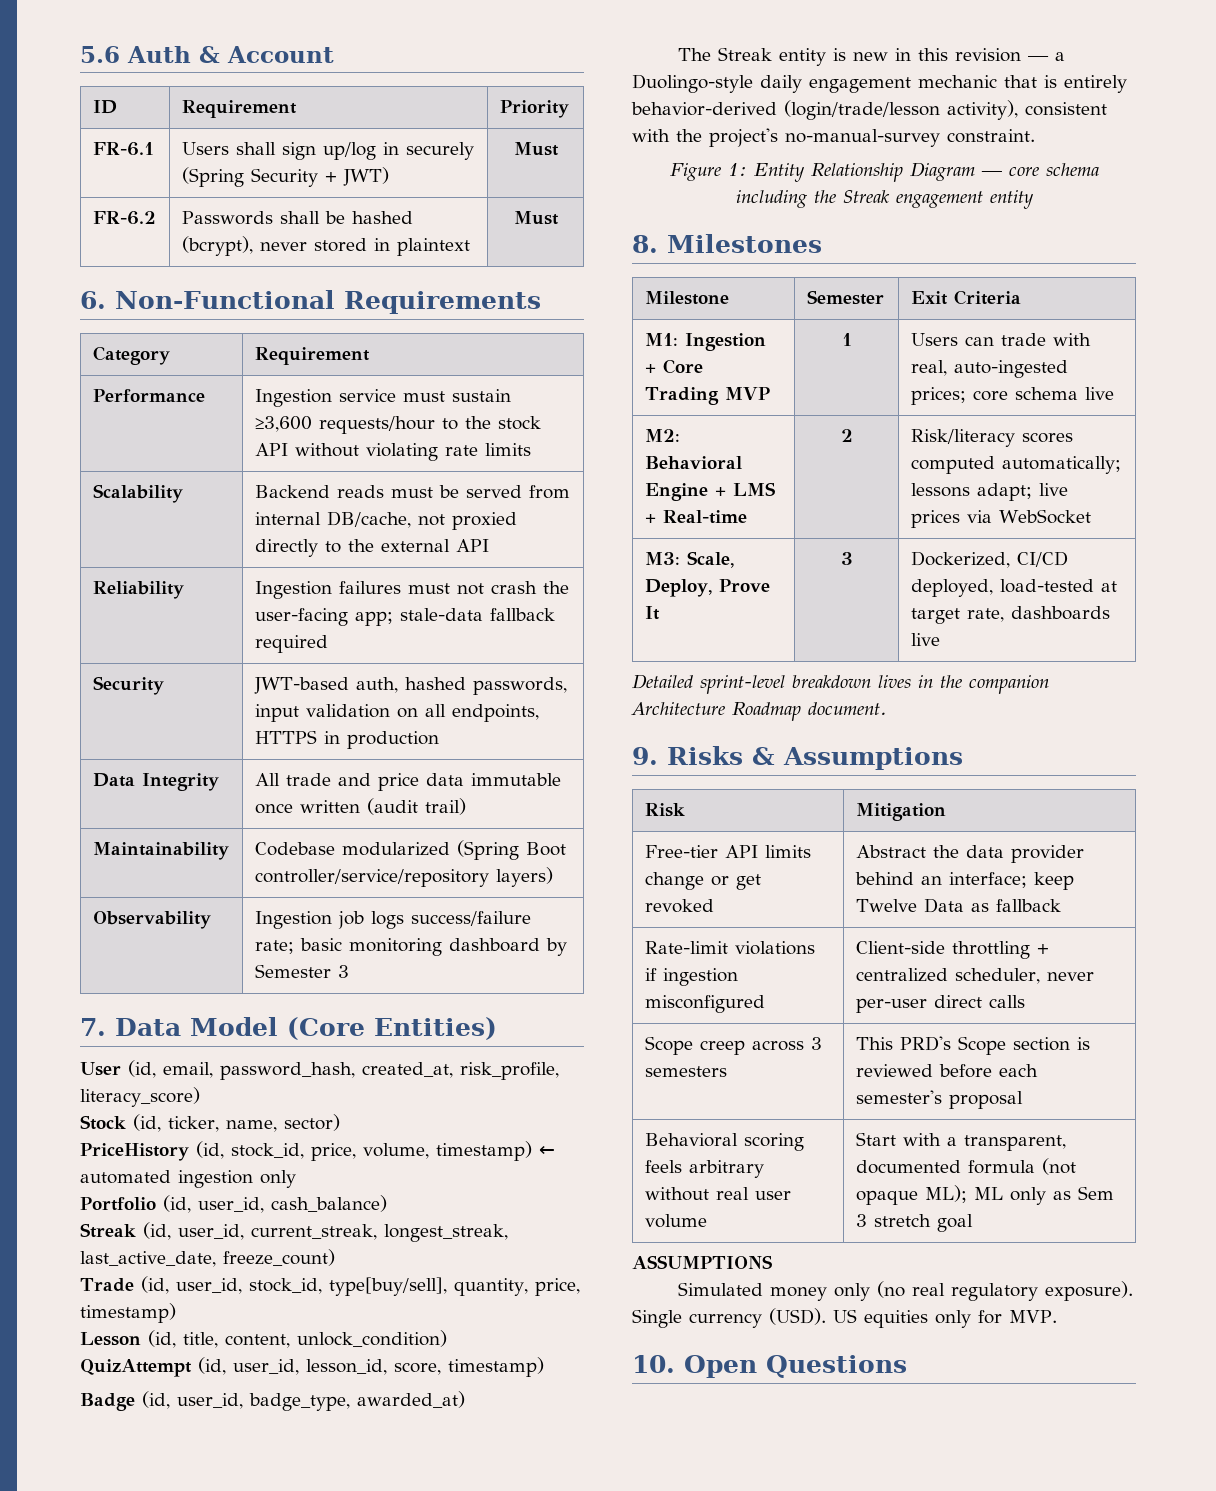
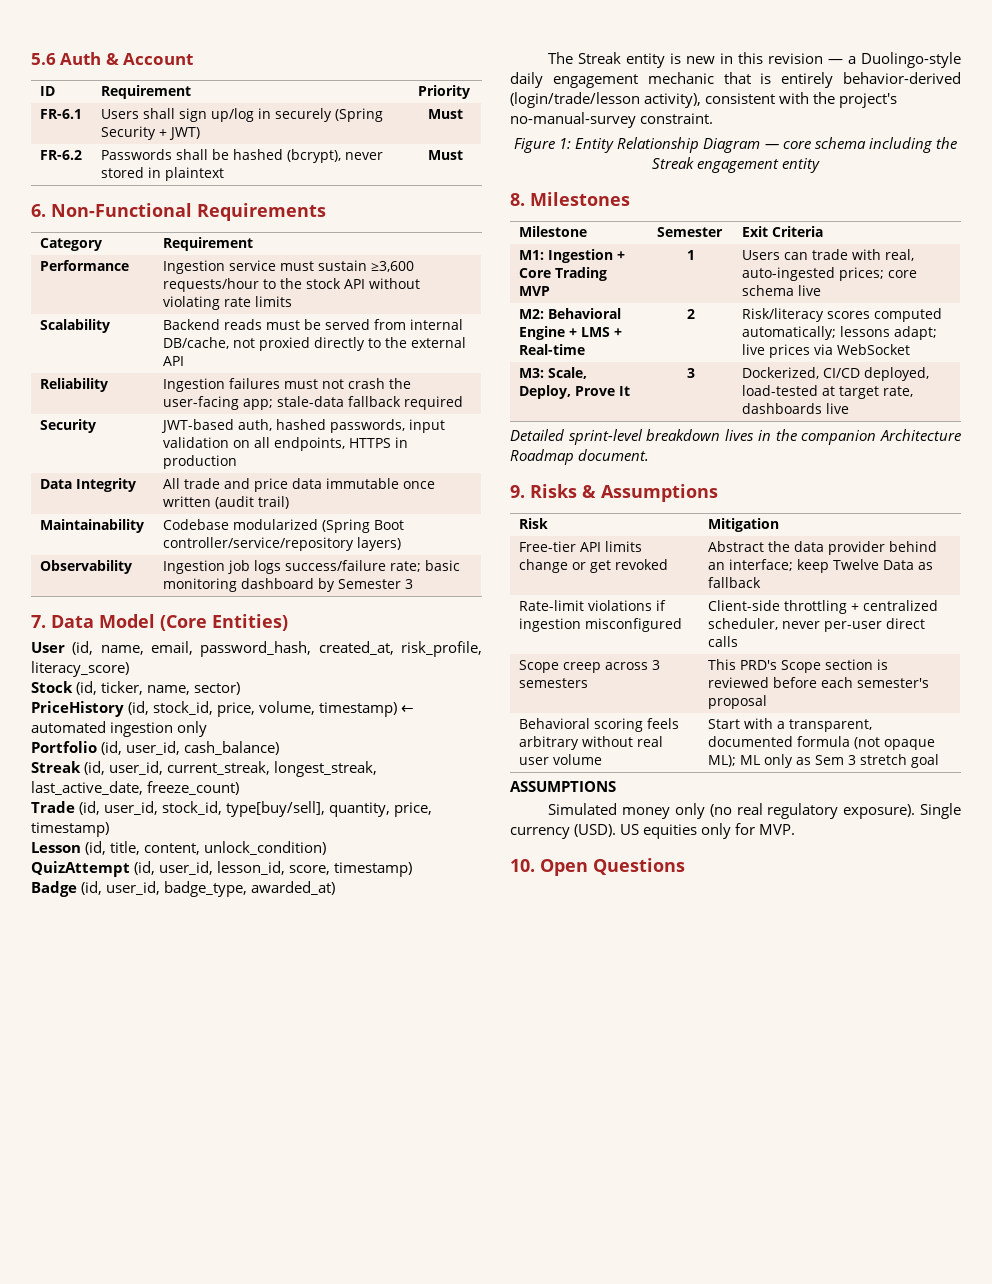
- User (id, email, password_hash, created_at, risk_profile, literacy_score)
+ User (id, name, email, password_hash, created_at, risk_profile, literacy_score)

